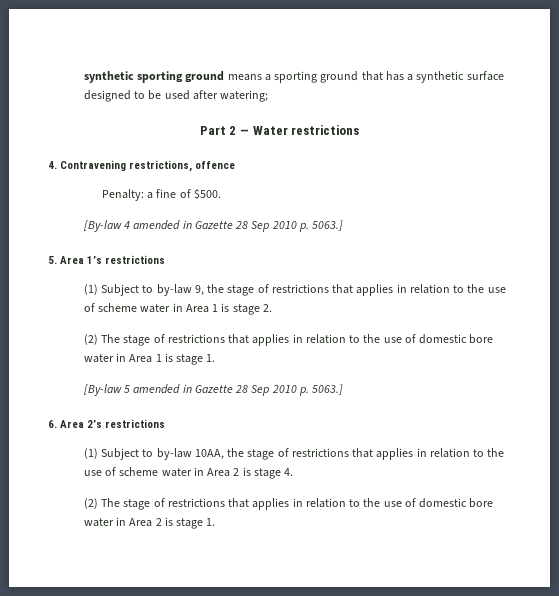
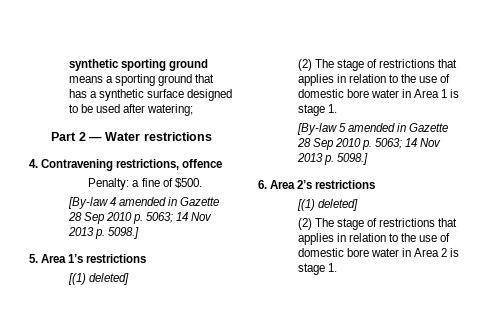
- [By-law 4 amended in Gazette 28 Sep 2010 p. 5063.]
+ [By-law 4 amended in Gazette 28 Sep 2010 p. 5063; 14 Nov 2013 p. 5098.]
  5. Area 1’s restrictions
- (1) Subject to by-law 9, the stage of restrictions that applies in relation to the use of scheme water in Area 1 is stage 2.
+ [(1) deleted]
- [By-law 5 amended in Gazette 28 Sep 2010 p. 5063.]
+ [By-law 5 amended in Gazette 28 Sep 2010 p. 5063; 14 Nov 2013 p. 5098.]
  6. Area 2’s restrictions
- (1) Subject to by-law 10AA, the stage of restrictions that applies in relation to the use of scheme water in Area 2 is stage 4.
+ [(1) deleted]

